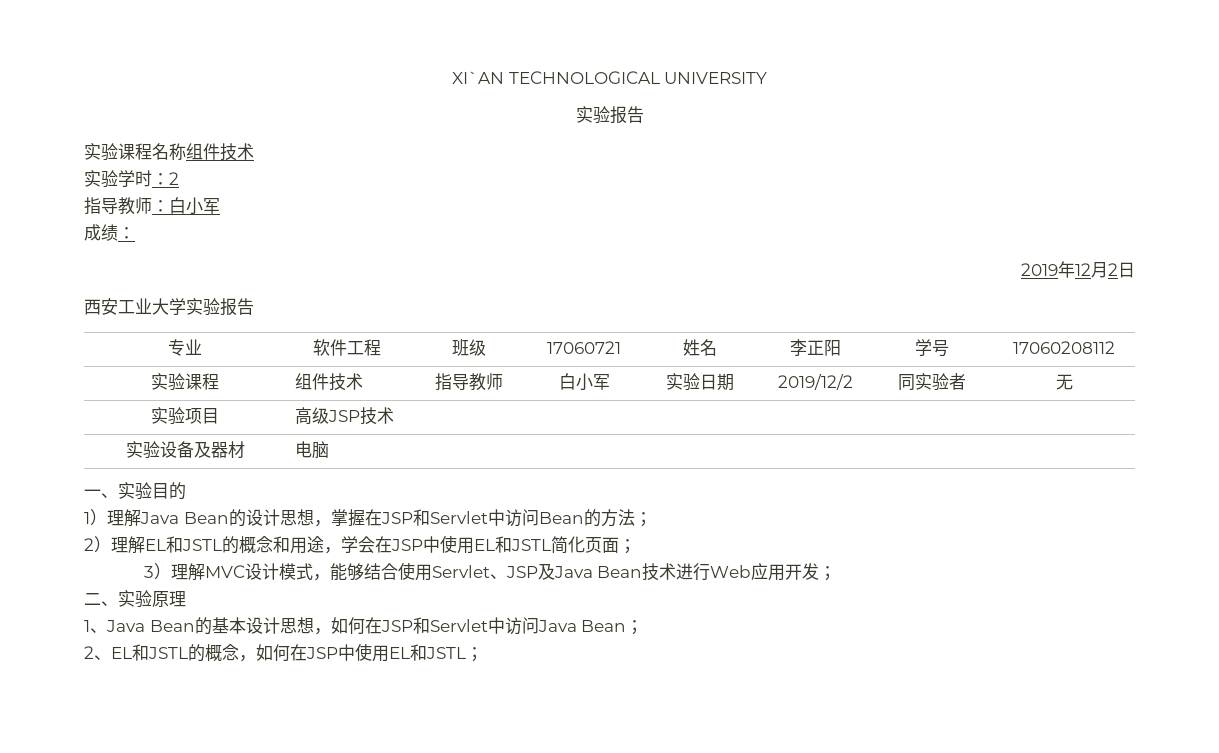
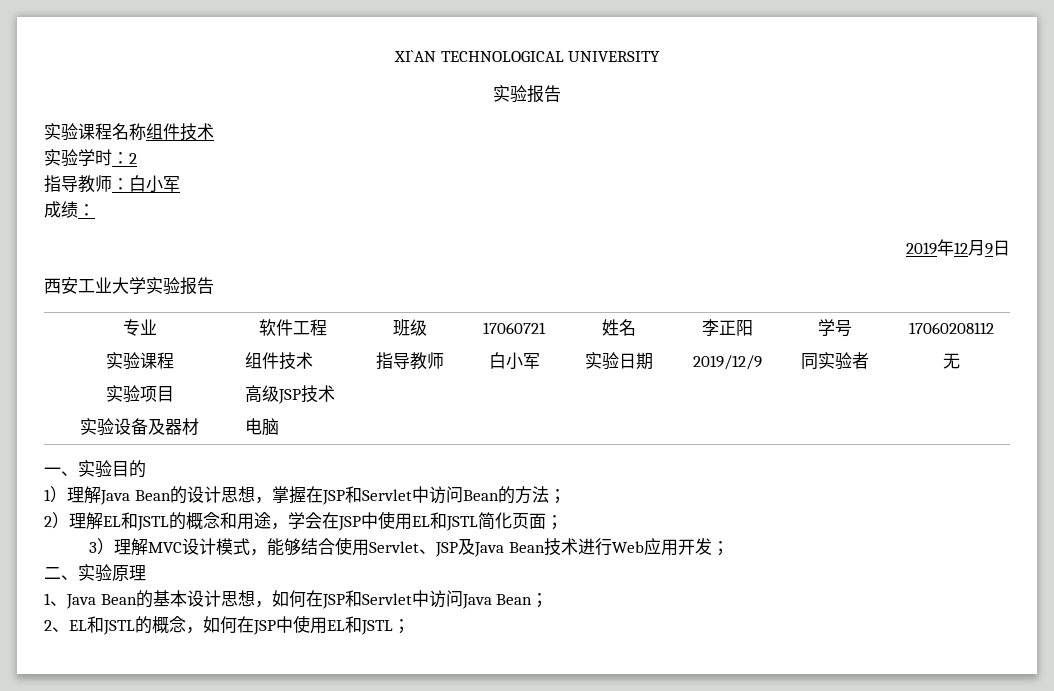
- 2019年12月2日
+ 2019年12月9日
- 实验课程 | 组件技术 | 指导教师 | 白小军 | 实验日期 | 2019/12/2 | 同实验者 | 无
+ 实验课程 | 组件技术 | 指导教师 | 白小军 | 实验日期 | 2019/12/9 | 同实验者 | 无

